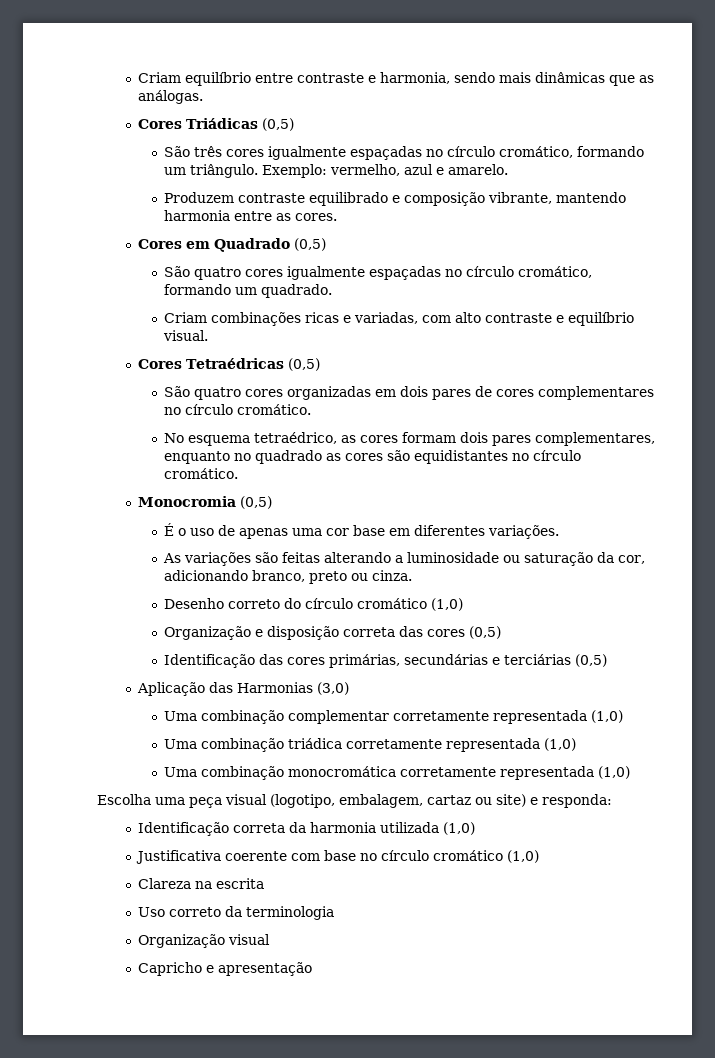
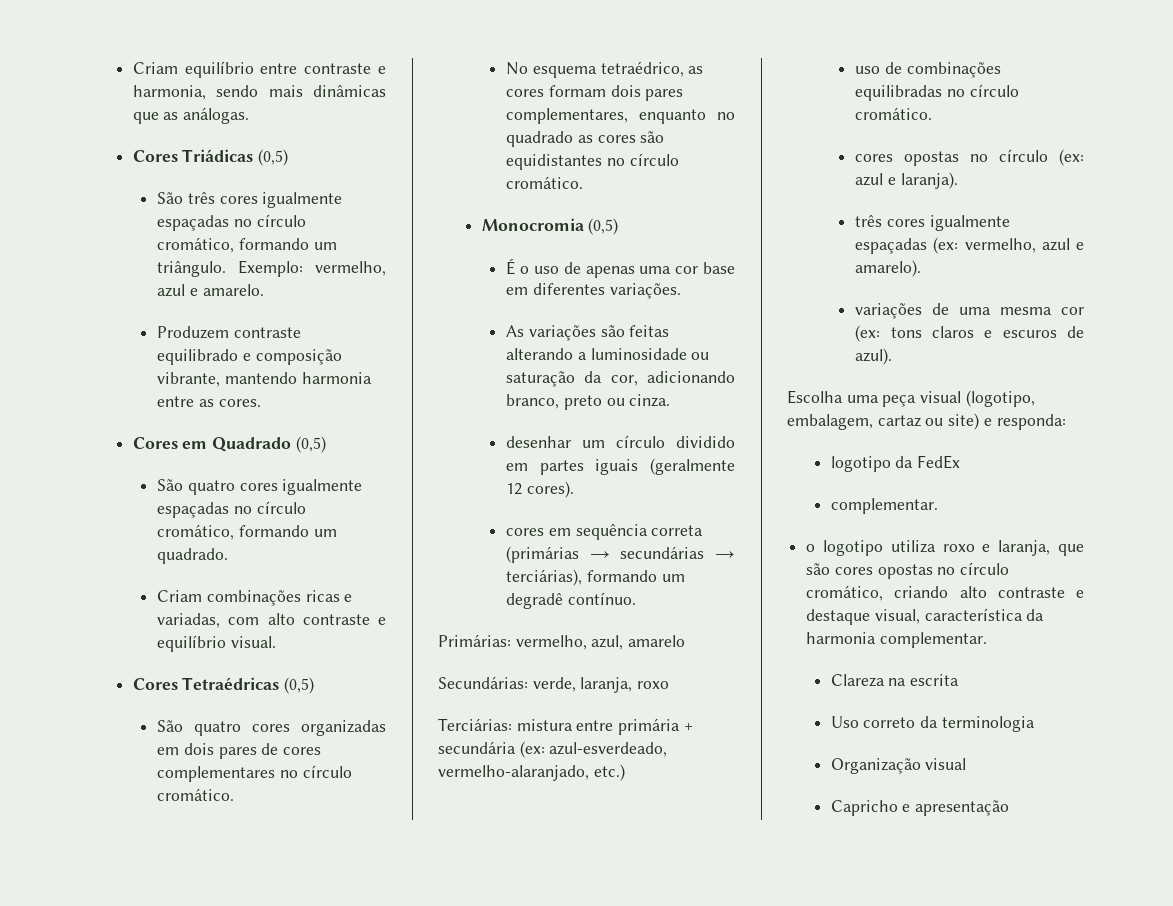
- Desenho correto do círculo cromático (1,0)
- Organização e disposição correta das cores (0,5)
- Identificação das cores primárias, secundárias e terciárias (0,5)
- Aplicação das Harmonias (3,0)
- Uma combinação complementar corretamente representada (1,0)
- Uma combinação triádica corretamente representada (1,0)
- Uma combinação monocromática corretamente representada (1,0)
+ desenhar um círculo dividido em partes iguais (geralmente 12 cores).
+ cores em sequência correta (primárias → secundárias → terciárias), formando um degradê contínuo.
+ Primárias: vermelho, azul, amarelo
+ Secundárias: verde, laranja, roxo
+ Terciárias: mistura entre primária + secundária (ex: azul-esverdeado, vermelho-alaranjado, etc.)
+ uso de combinações equilibradas no círculo cromático.
+ cores opostas no círculo (ex: azul e laranja).
+ três cores igualmente espaçadas (ex: vermelho, azul e amarelo).
+ variações de uma mesma cor (ex: tons claros e escuros de azul).
- Identificação correta da harmonia utilizada (1,0)
- Justificativa coerente com base no círculo cromático (1,0)
+ logotipo da FedEx
+ complementar.
+ o logotipo utiliza roxo e laranja, que são cores opostas no círculo cromático, criando alto contraste e destaque visual, característica da harmonia complementar.

